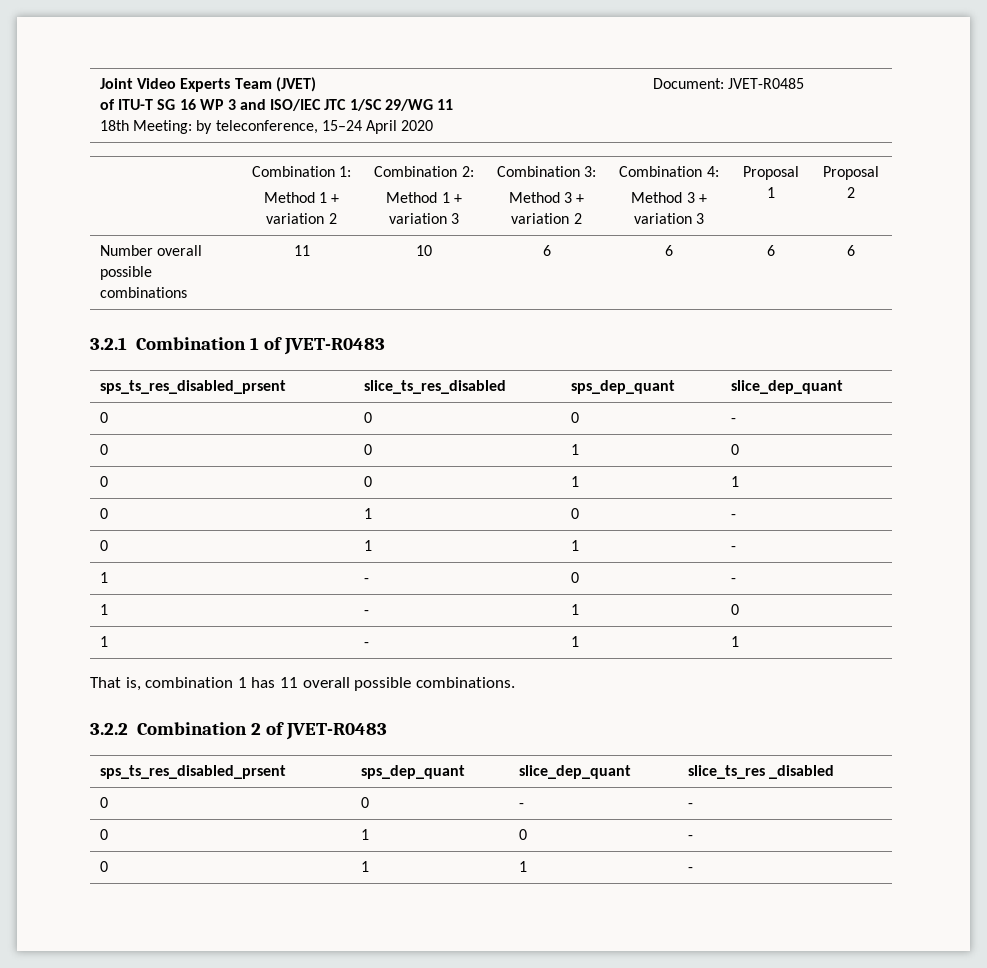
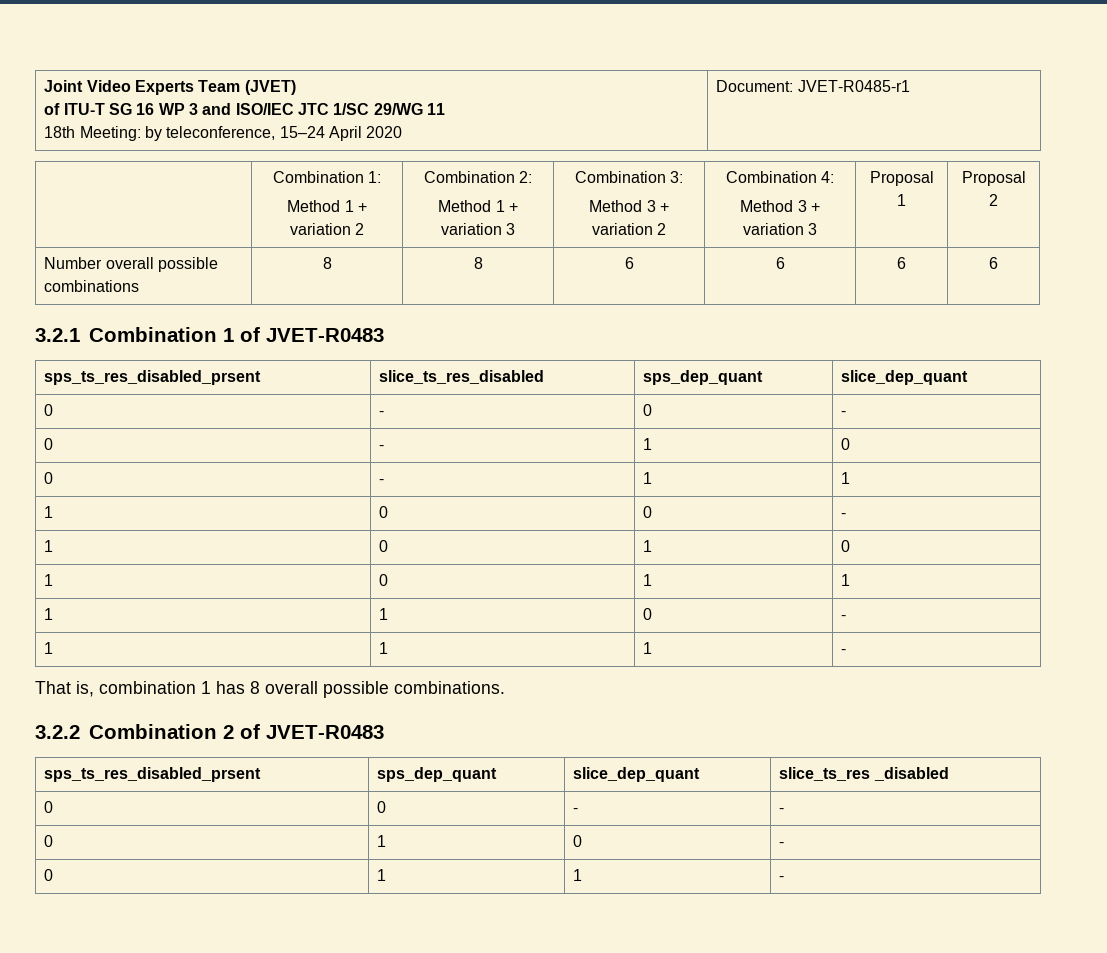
  Joint Video Experts Team (JVET)
  of ITU-T SG 16 WP 3 and ISO/IEC JTC 1/SC 29/WG 11
- 18th Meeting: by teleconference, 15–24 April 2020 | Document: JVET-R0485
+ 18th Meeting: by teleconference, 15–24 April 2020 | Document: JVET-R0485-r1
- Number overall possible combinations | 11 | 10 | 6 | 6 | 6 | 6
+ Number overall possible combinations | 8 | 8 | 6 | 6 | 6 | 6
- 0 | 0 | 0 | -
- 0 | 0 | 1 | 0
+ 0 | - | 0 | -
+ 0 | - | 1 | 0
- 0 | 0 | 1 | 1
- 0 | 1 | 0 | -
- 0 | 1 | 1 | -
- 1 | - | 0 | -
- 1 | - | 1 | 0
- 1 | - | 1 | 1
+ 0 | - | 1 | 1
+ 1 | 0 | 0 | -
+ 1 | 0 | 1 | 0
+ 1 | 0 | 1 | 1
+ 1 | 1 | 0 | -
+ 1 | 1 | 1 | -
- That is, combination 1 has 11 overall possible combinations.
+ That is, combination 1 has 8 overall possible combinations.

